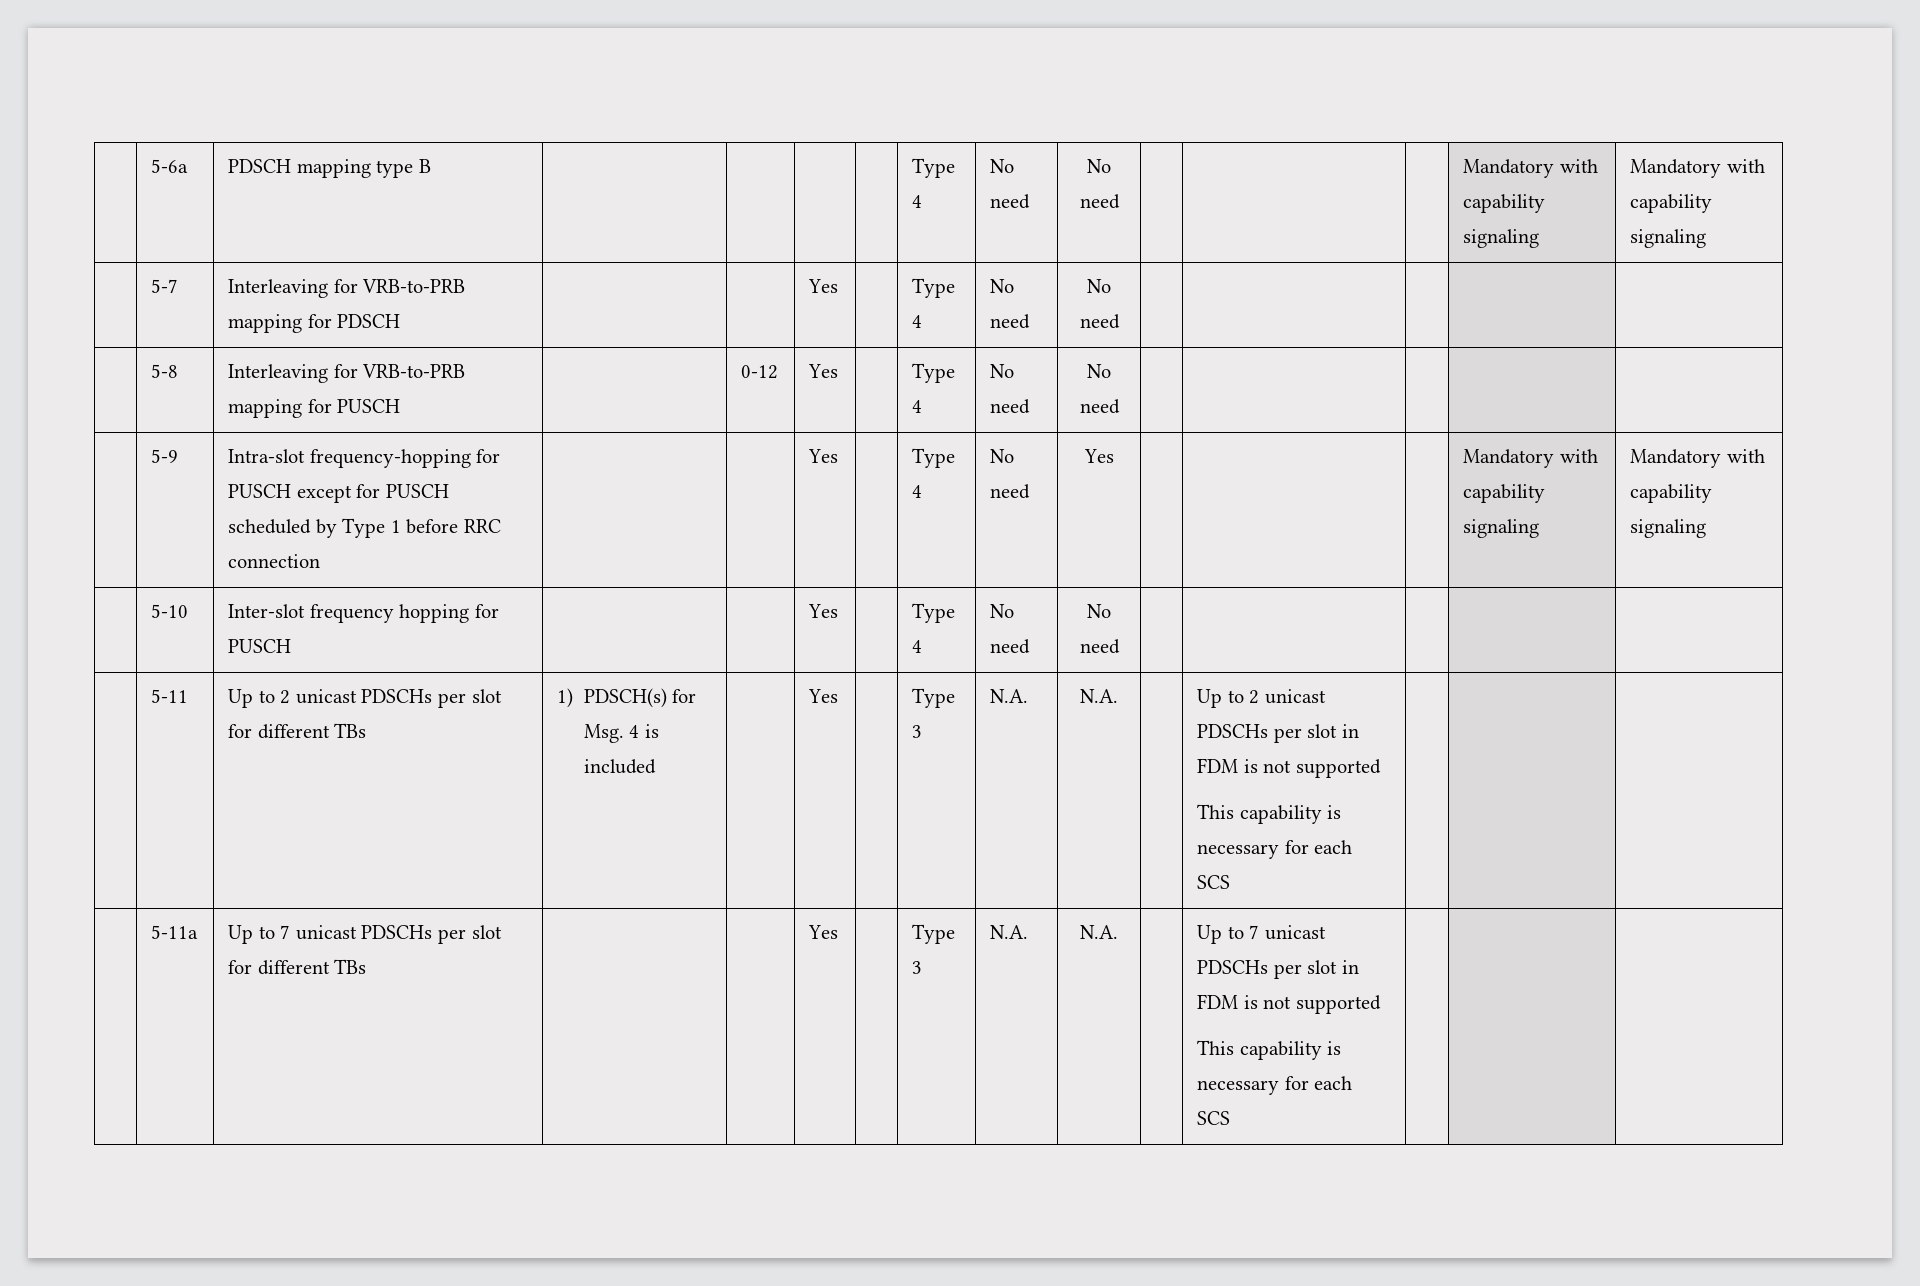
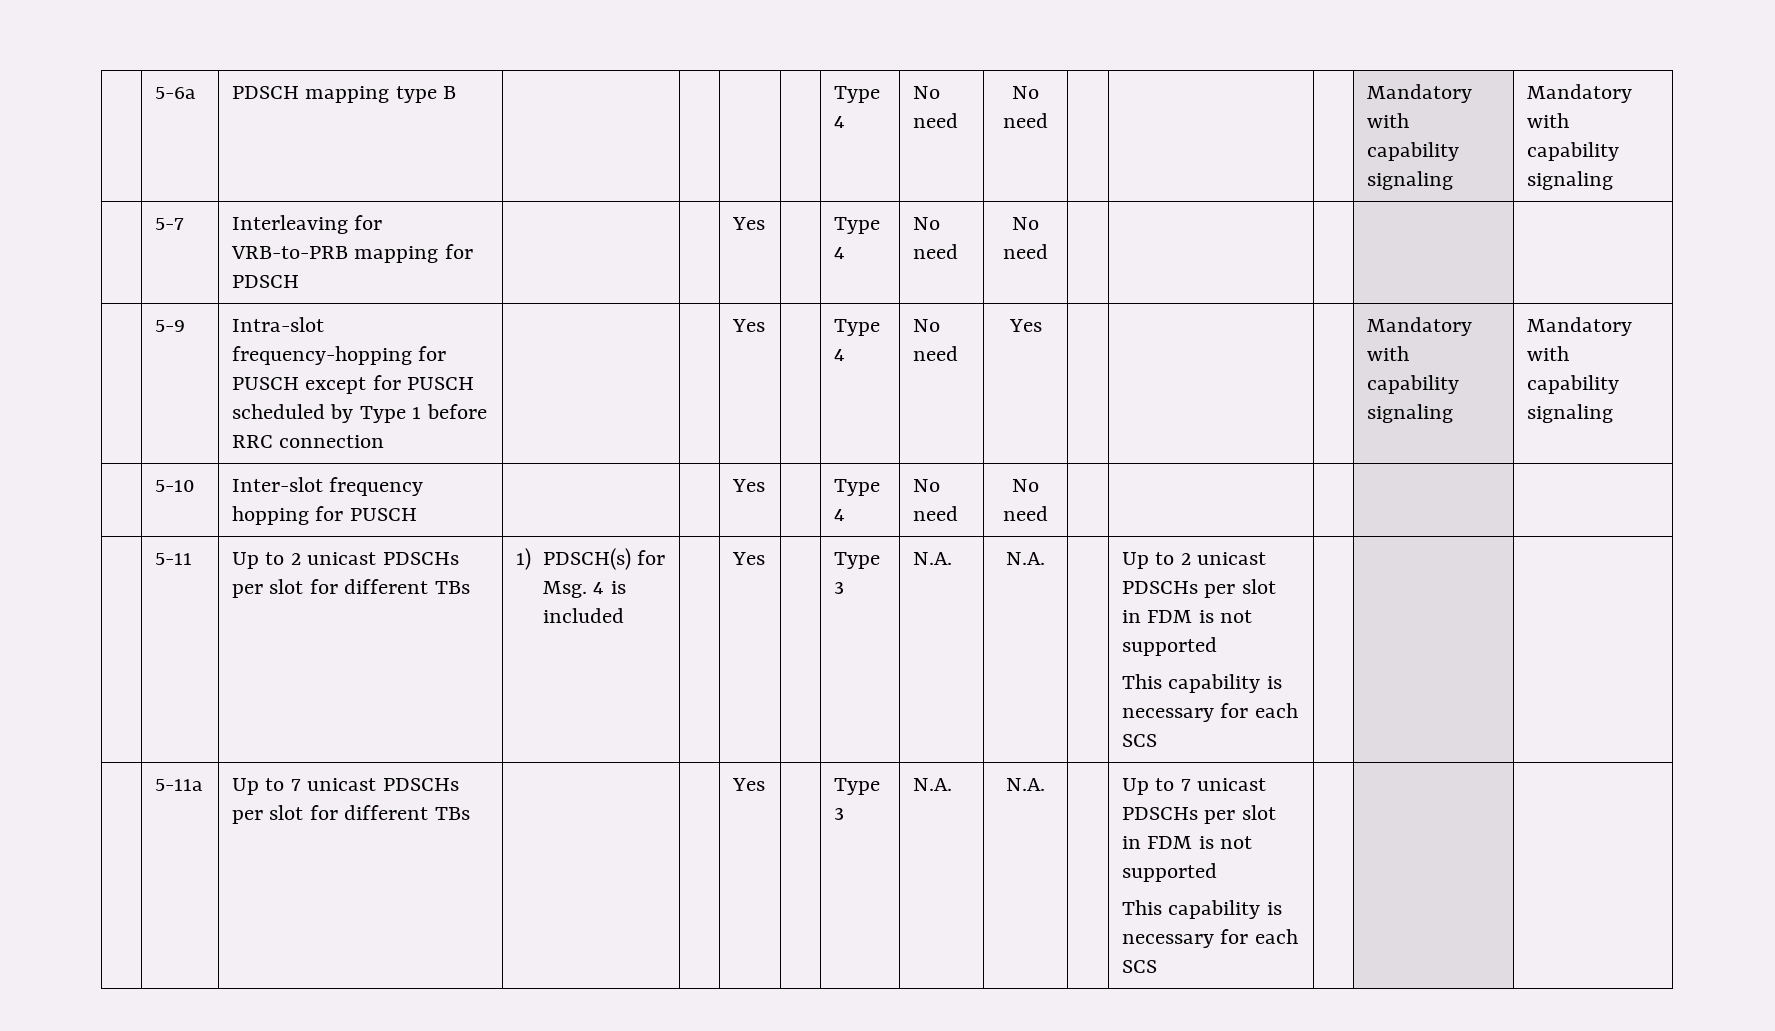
- | 5-8 | Interleaving for VRB-to-PRB mapping for PUSCH | | 0-12 | Yes | | Type 4 | No need | No need | | | | |

